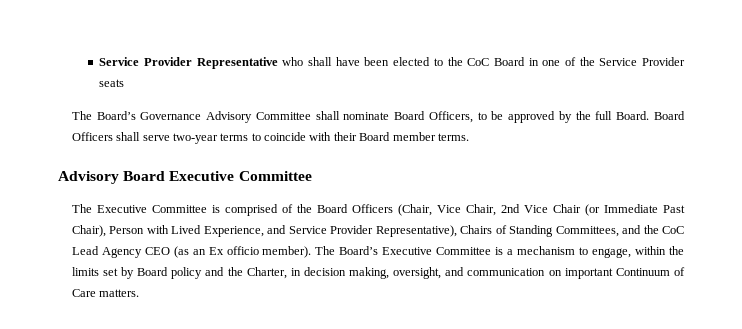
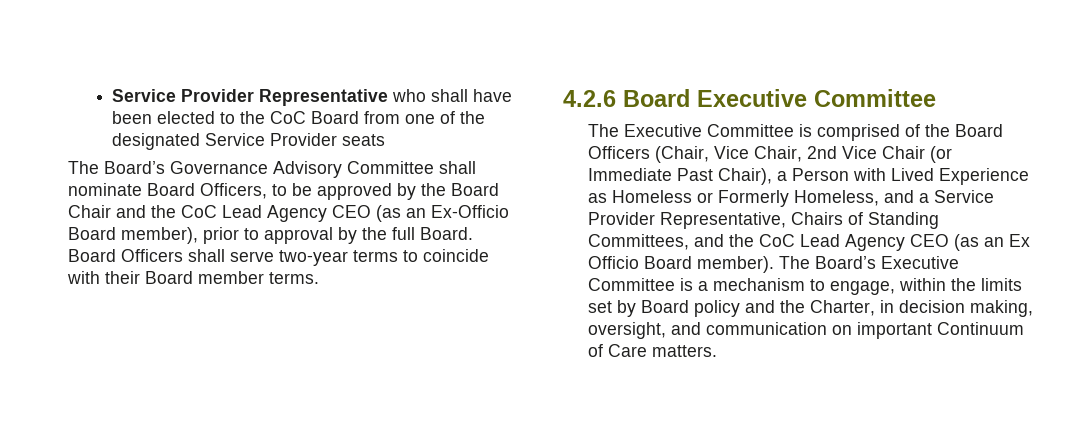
- Service Provider Representative who shall have been elected to the CoC Board in one of the Service Provider seats
+ Service Provider Representative who shall have been elected to the CoC Board from one of the designated Service Provider seats
- The Board’s Governance Advisory Committee shall nominate Board Officers, to be approved by the full Board.
+ The Board’s Governance Advisory Committee shall nominate Board Officers, to be approved by the Board Chair and the CoC Lead Agency CEO (as an Ex-Officio Board member), prior to approval by the full Board.
- Advisory Board Executive Committee
+ 4.2.6 Board Executive Committee
- The Executive Committee is comprised of the Board Officers (Chair, Vice Chair, 2nd Vice Chair (or Immediate Past Chair), Person with Lived Experience, and Service Provider Representative), Chairs of Standing Committees, and the CoC Lead Agency CEO (as an Ex officio member).
+ The Executive Committee is comprised of the Board Officers (Chair, Vice Chair, 2nd Vice Chair (or Immediate Past Chair), a Person with Lived Experience as Homeless or Formerly Homeless, and a Service Provider Representative, Chairs of Standing Committees, and the CoC Lead Agency CEO (as an Ex Officio Board member).

